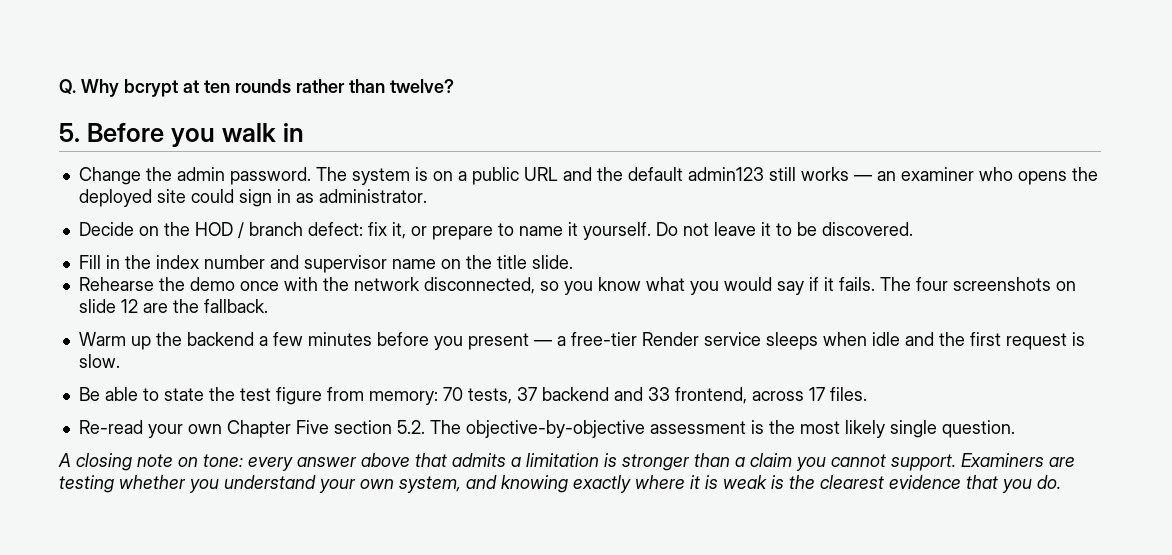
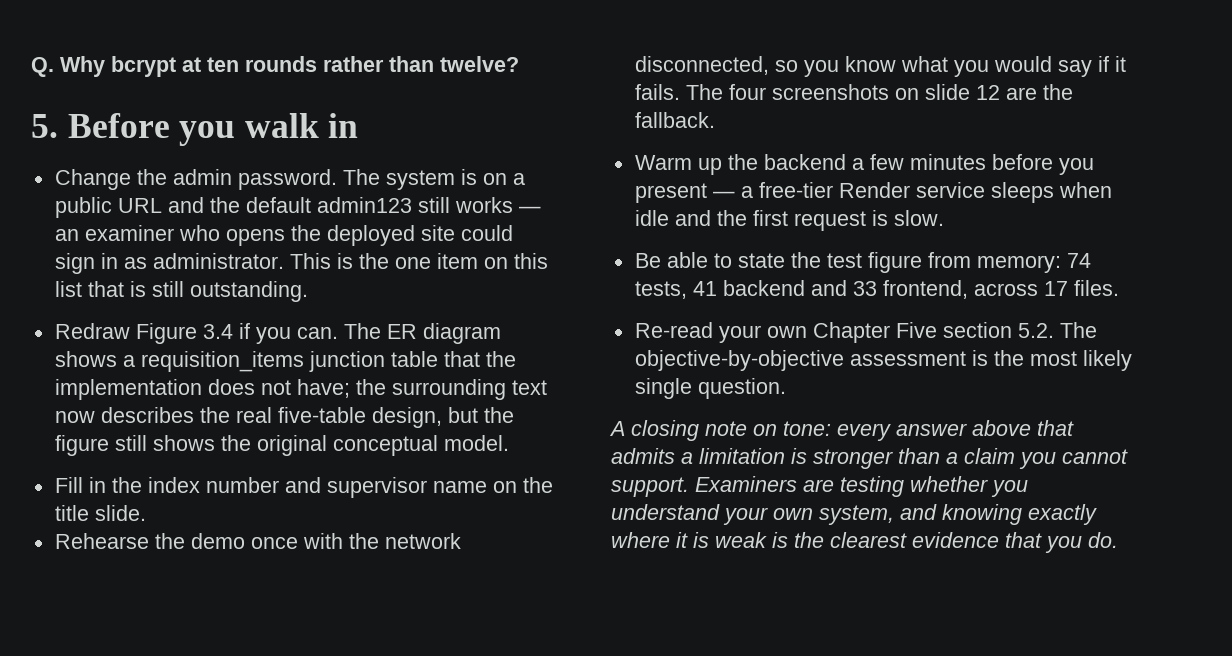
- The system is on a public URL and the default admin123 still works — an examiner who opens the deployed site could sign in as administrator.
- Decide on the HOD / branch defect: fix it, or prepare to name it yourself. Do not leave it to be discovered.
+ The system is on a public URL and the default admin123 still works — an examiner who opens the deployed site could sign in as administrator. This is the one item on this list that is still outstanding.
+ Redraw Figure 3.4 if you can. The ER diagram shows a requisition_items junction table that the implementation does not have; the surrounding text now describes the real five-table design, but the figure still shows the original conceptual model.
- Be able to state the test figure from memory: 70 tests, 37 backend and 33 frontend, across 17 files.
+ Be able to state the test figure from memory: 74 tests, 41 backend and 33 frontend, across 17 files.

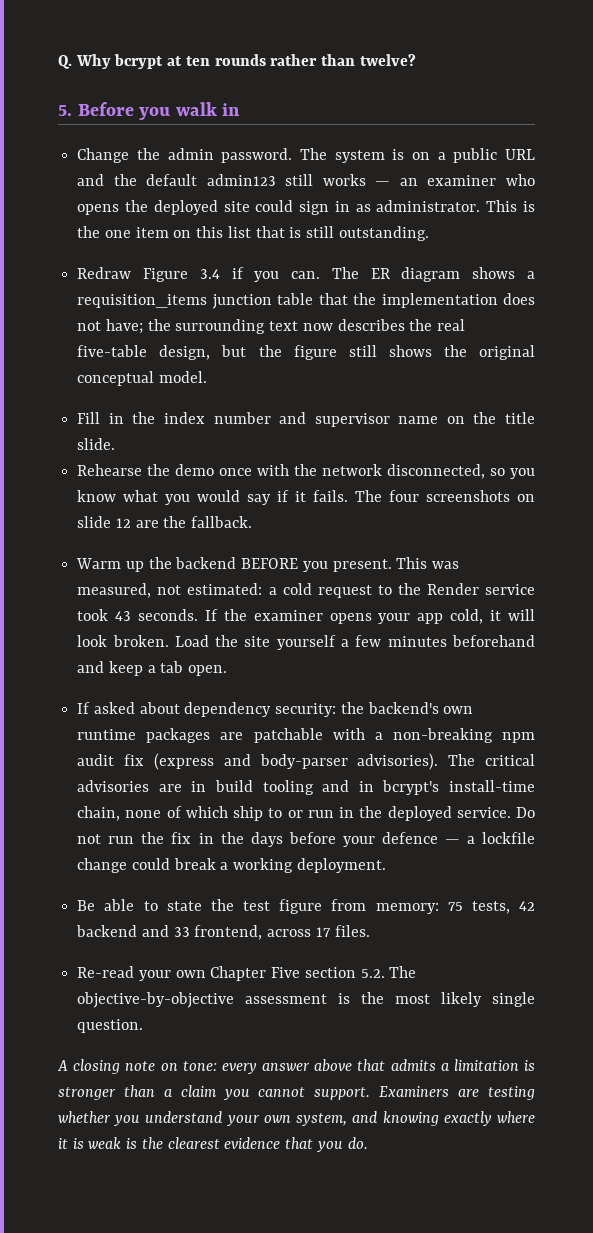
- Warm up the backend a few minutes before you present — a free-tier Render service sleeps when idle and the first request is slow.
+ Warm up the backend BEFORE you present. This was measured, not estimated: a cold request to the Render service took 43 seconds. If the examiner opens your app cold, it will look broken. Load the site yourself a few minutes beforehand and keep a tab open.
+ If asked about dependency security: the backend's own runtime packages are patchable with a non-breaking npm audit fix (express and body-parser advisories). The critical advisories are in build tooling and in bcrypt's install-time chain, none of which ship to or run in the deployed service. Do not run the fix in the days before your defence — a lockfile change could break a working deployment.
- Be able to state the test figure from memory: 74 tests, 41 backend and 33 frontend, across 17 files.
+ Be able to state the test figure from memory: 75 tests, 42 backend and 33 frontend, across 17 files.

